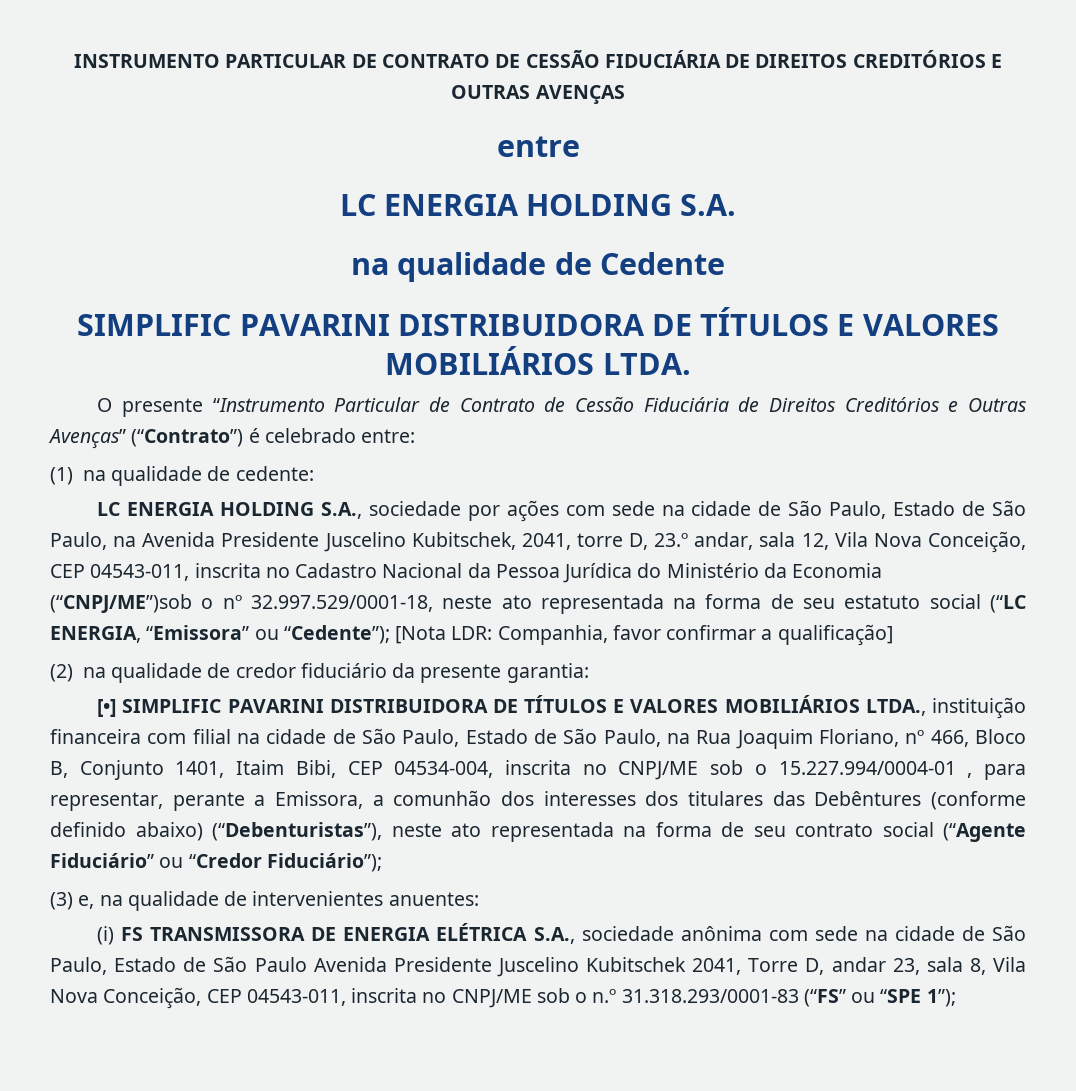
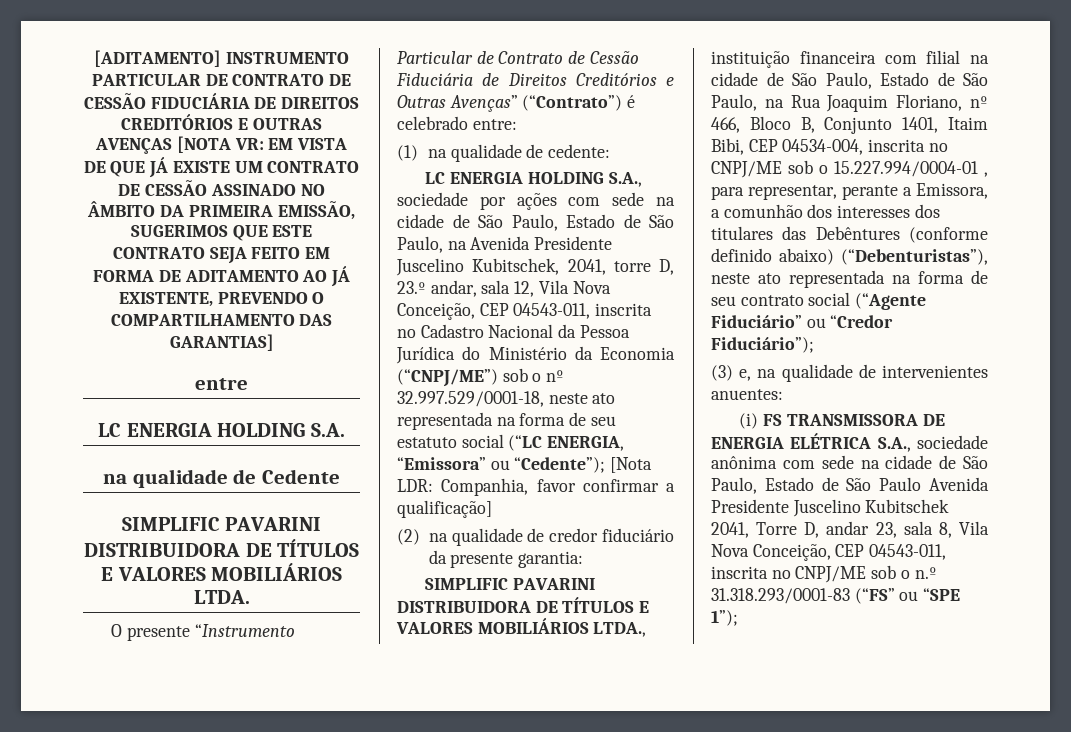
- INSTRUMENTO PARTICULAR DE CONTRATO DE CESSÃO FIDUCIÁRIA DE DIREITOS CREDITÓRIOS E OUTRAS AVENÇAS
+ [ADITAMENTO] INSTRUMENTO PARTICULAR DE CONTRATO DE CESSÃO FIDUCIÁRIA DE DIREITOS CREDITÓRIOS E OUTRAS AVENÇAS [NOTA VR: EM VISTA DE QUE JÁ EXISTE UM CONTRATO DE CESSÃO ASSINADO NO ÂMBITO DA PRIMEIRA EMISSÃO, SUGERIMOS QUE ESTE CONTRATO SEJA FEITO EM FORMA DE ADITAMENTO AO JÁ EXISTENTE, PREVENDO O COMPARTILHAMENTO DAS GARANTIAS]
- LC ENERGIA HOLDING S.A., sociedade por ações com sede na cidade de São Paulo, Estado de São Paulo, na Avenida Presidente Juscelino Kubitschek, 2041, torre D, 23.º andar, sala 12, Vila Nova Conceição, CEP 04543-011, inscrita no Cadastro Nacional da Pessoa Jurídica do Ministério da Economia (“CNPJ/ME”)sob o nº 32.997.529/0001-18, neste ato representada na forma de seu estatuto social (“LC ENERGIA, “Emissora” ou “Cedente”);
+ LC ENERGIA HOLDING S.A., sociedade por ações com sede na cidade de São Paulo, Estado de São Paulo, na Avenida Presidente Juscelino Kubitschek, 2041, torre D, 23.º andar, sala 12, Vila Nova Conceição, CEP 04543-011, inscrita no Cadastro Nacional da Pessoa Jurídica do Ministério da Economia (“CNPJ/ME”) sob o nº 32.997.529/0001-18, neste ato representada na forma de seu estatuto social (“LC ENERGIA, “Emissora” ou “Cedente”);
- [•] SIMPLIFIC PAVARINI DISTRIBUIDORA DE TÍTULOS E VALORES MOBILIÁRIOS LTDA., instituição financeira com filial na cidade de São Paulo, Estado de São Paulo, na Rua Joaquim Floriano, nº 466, Bloco B, Conjunto 1401, Itaim Bibi, CEP 04534-004, inscrita no CNPJ/ME sob o 15.227.994/0004-01 , para representar, perante a Emissora, a comunhão dos interesses dos titulares das Debêntures (conforme definido abaixo) (“Debenturistas”), neste ato representada na forma de seu contrato social (“Agente Fiduciário” ou “Credor Fiduciário”);
+ SIMPLIFIC PAVARINI DISTRIBUIDORA DE TÍTULOS E VALORES MOBILIÁRIOS LTDA., instituição financeira com filial na cidade de São Paulo, Estado de São Paulo, na Rua Joaquim Floriano, nº 466, Bloco B, Conjunto 1401, Itaim Bibi, CEP 04534-004, inscrita no CNPJ/ME sob o 15.227.994/0004-01 , para representar, perante a Emissora, a comunhão dos interesses dos titulares das Debêntures (conforme definido abaixo) (“Debenturistas”), neste ato representada na forma de seu contrato social (“Agente Fiduciário” ou “Credor Fiduciário”);

